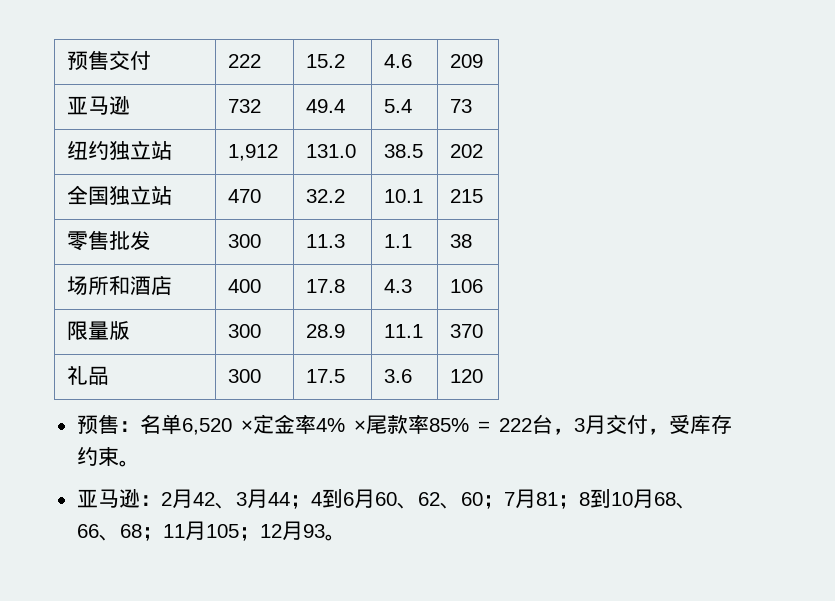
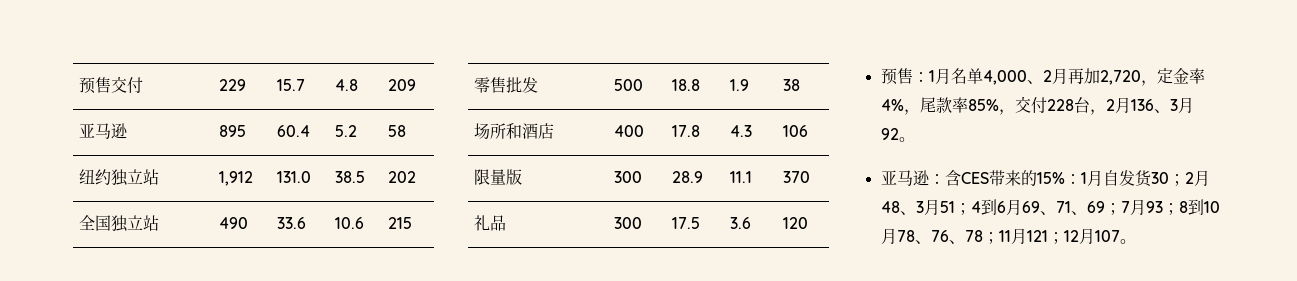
- 预售交付 | 222 | 15.2 | 4.6 | 209
+ 预售交付 | 229 | 15.7 | 4.8 | 209
- 亚马逊 | 732 | 49.4 | 5.4 | 73
+ 亚马逊 | 895 | 60.4 | 5.2 | 58
- 全国独立站 | 470 | 32.2 | 10.1 | 215
+ 全国独立站 | 490 | 33.6 | 10.6 | 215
- 零售批发 | 300 | 11.3 | 1.1 | 38
+ 零售批发 | 500 | 18.8 | 1.9 | 38
- 预售：名单6,520 ×定金率4% ×尾款率85% = 222台，3月交付，受库存约束。
- 亚马逊：2月42、3月44；4到6月60、62、60；7月81；8到10月68、66、68；11月105；12月93。
+ 预售：1月名单4,000、2月再加2,720，定金率4%，尾款率85%，交付228台，2月136、3月92。
+ 亚马逊：含CES带来的15%：1月自发货30；2月48、3月51；4到6月69、71、69；7月93；8到10月78、76、78；11月121；12月107。

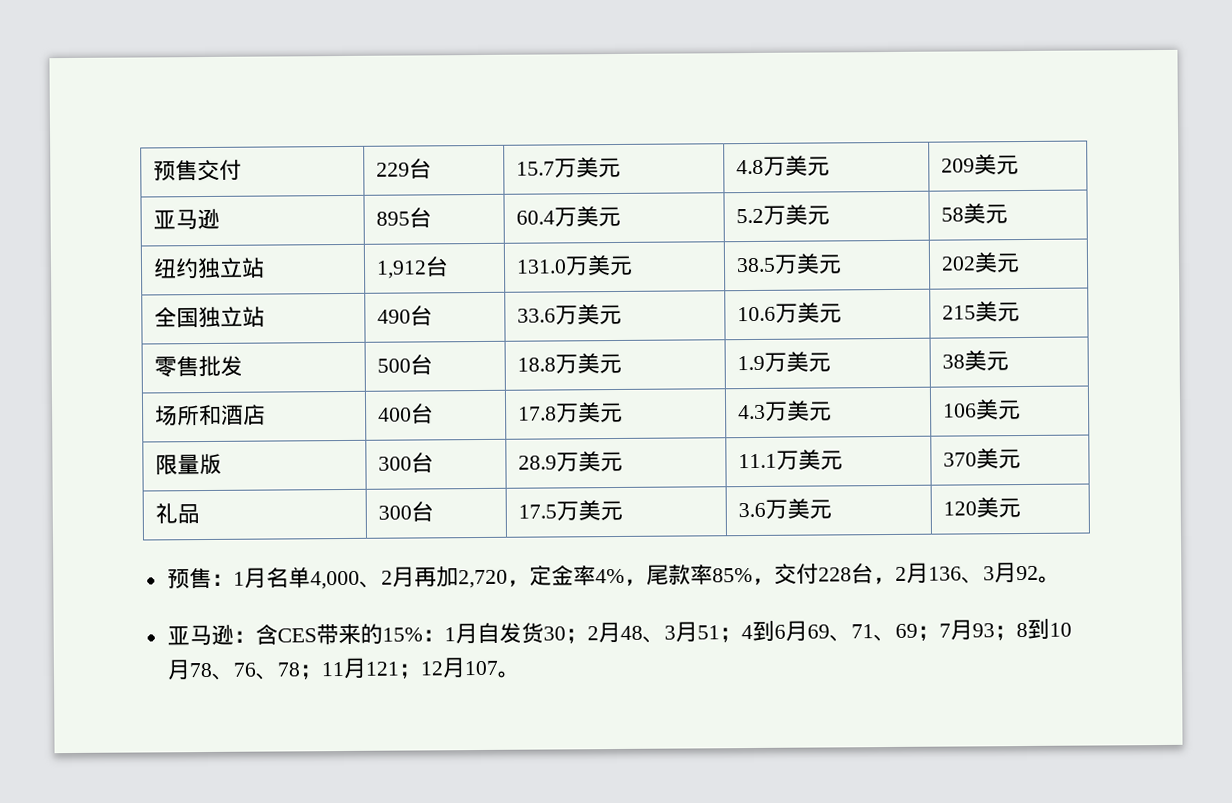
- 预售交付 | 229 | 15.7 | 4.8 | 209
+ 预售交付 | 229台 | 15.7万美元 | 4.8万美元 | 209美元
- 亚马逊 | 895 | 60.4 | 5.2 | 58
+ 亚马逊 | 895台 | 60.4万美元 | 5.2万美元 | 58美元
- 纽约独立站 | 1,912 | 131.0 | 38.5 | 202
+ 纽约独立站 | 1,912台 | 131.0万美元 | 38.5万美元 | 202美元
- 全国独立站 | 490 | 33.6 | 10.6 | 215
+ 全国独立站 | 490台 | 33.6万美元 | 10.6万美元 | 215美元
- 零售批发 | 500 | 18.8 | 1.9 | 38
+ 零售批发 | 500台 | 18.8万美元 | 1.9万美元 | 38美元
- 场所和酒店 | 400 | 17.8 | 4.3 | 106
+ 场所和酒店 | 400台 | 17.8万美元 | 4.3万美元 | 106美元
- 限量版 | 300 | 28.9 | 11.1 | 370
+ 限量版 | 300台 | 28.9万美元 | 11.1万美元 | 370美元
- 礼品 | 300 | 17.5 | 3.6 | 120
+ 礼品 | 300台 | 17.5万美元 | 3.6万美元 | 120美元

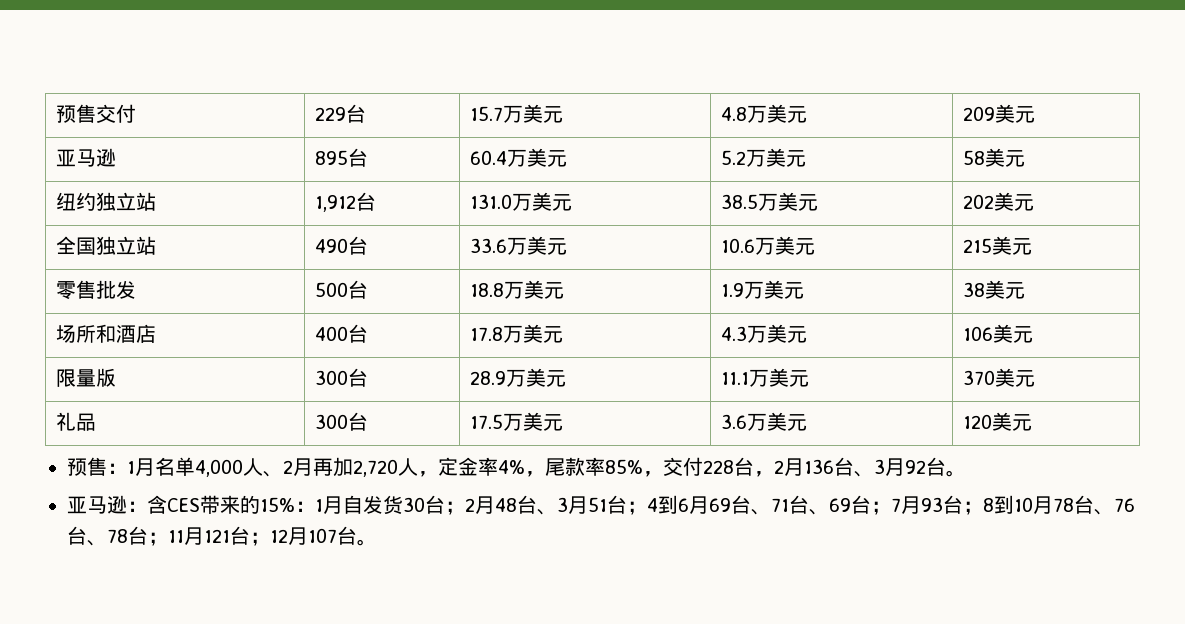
- 预售：1月名单4,000、2月再加2,720，定金率4%，尾款率85%，交付228台，2月136、3月92。
+ 预售：1月名单4,000人、2月再加2,720人，定金率4%，尾款率85%，交付228台，2月136台、3月92台。
- 亚马逊：含CES带来的15%：1月自发货30；2月48、3月51；4到6月69、71、69；7月93；8到10月78、76、78；11月121；12月107。
+ 亚马逊：含CES带来的15%：1月自发货30台；2月48台、3月51台；4到6月69台、71台、69台；7月93台；8到10月78台、76台、78台；11月121台；12月107台。

